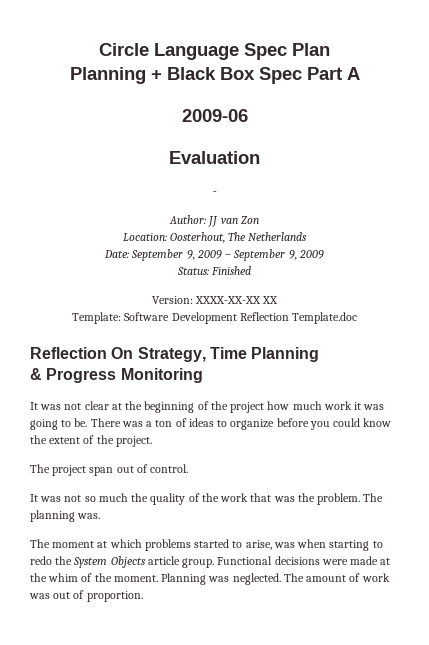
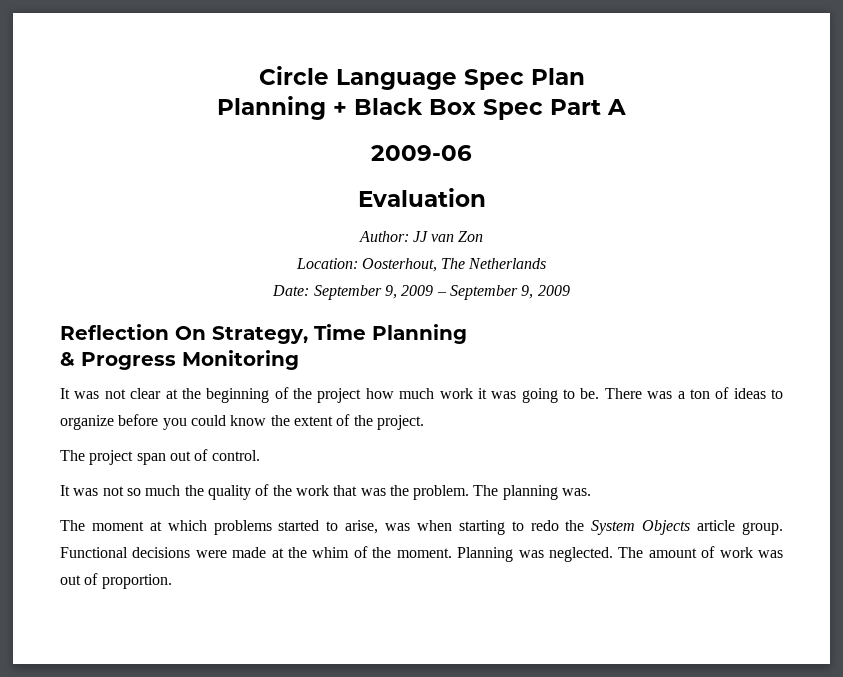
  Evaluation
- -
- Status: Finished
- Version: XXXX-XX-XX XX
- Template: Software Development Reflection Template.doc

